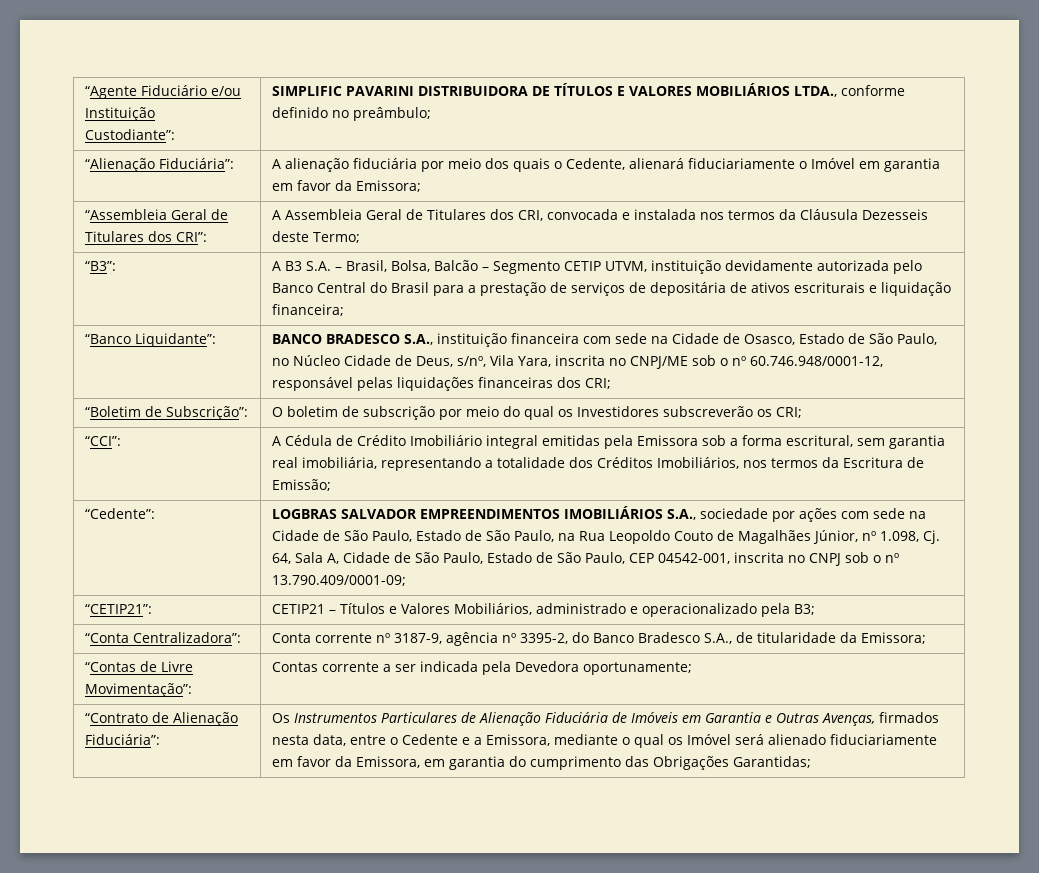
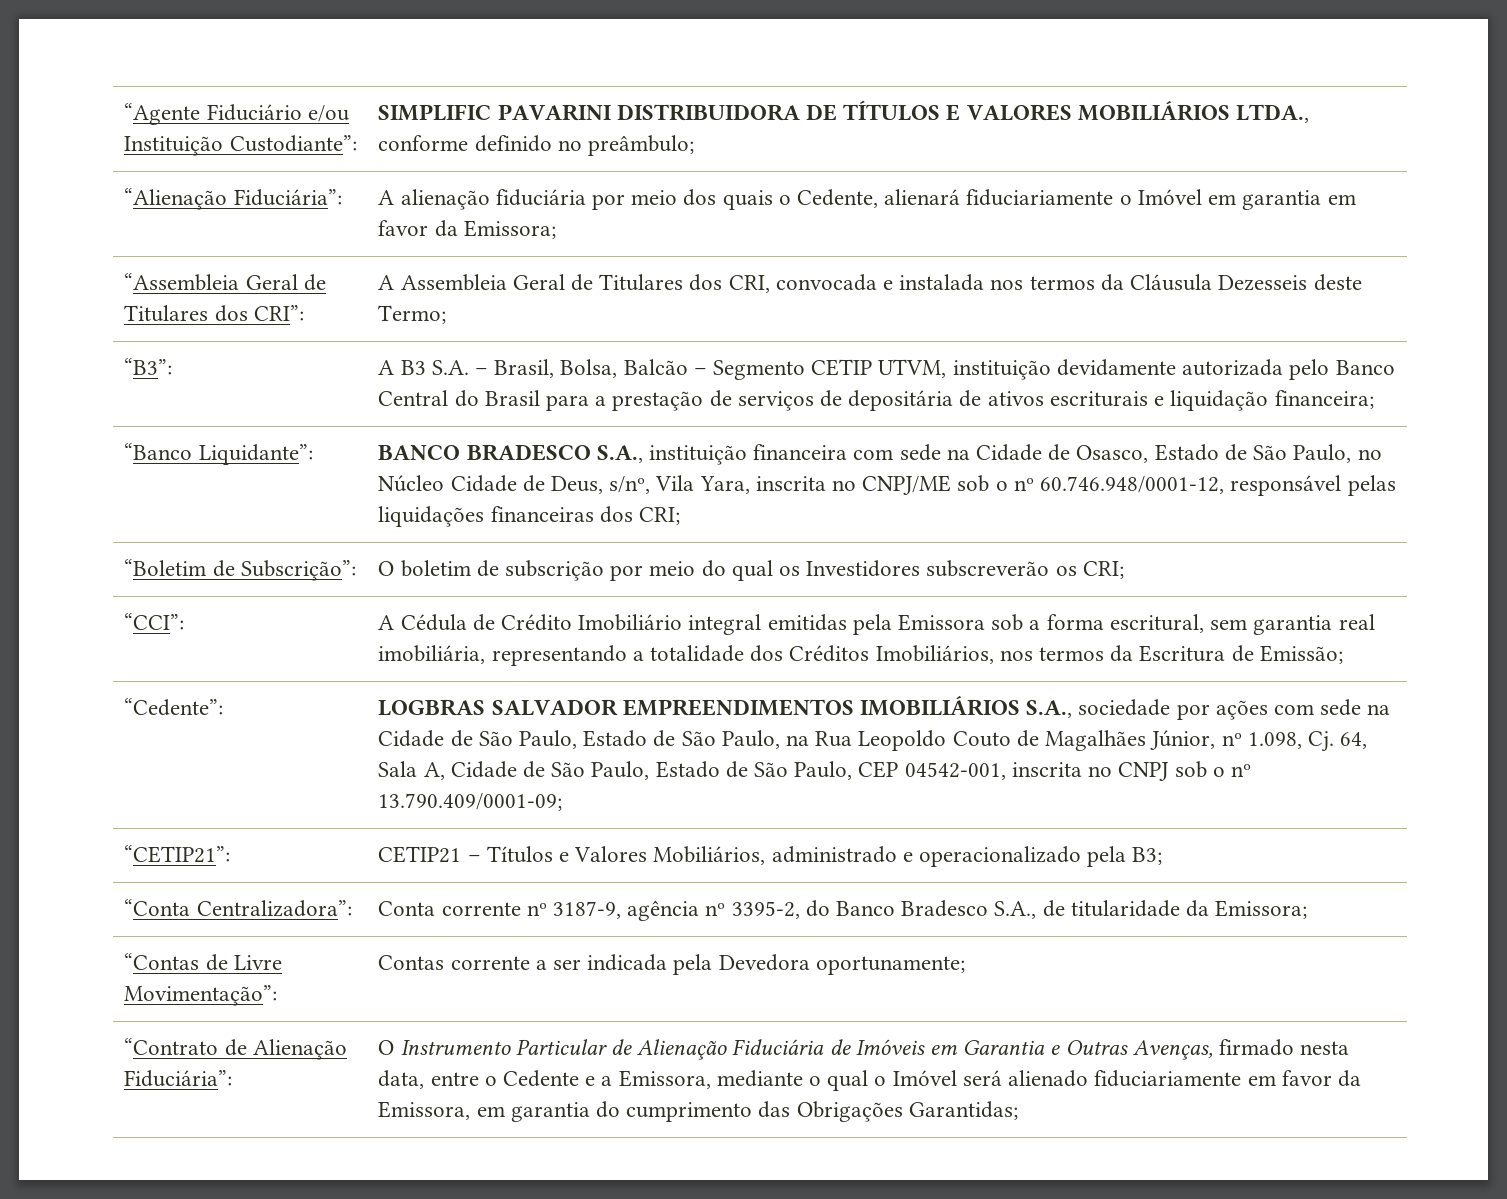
- Os Instrumentos Particulares de Alienação Fiduciária de Imóveis em Garantia e Outras Avenças, firmados nesta data, entre o Cedente e a Emissora, mediante o qual os Imóvel será alienado fiduciariamente em favor da Emissora, em garantia do cumprimento das Obrigações Garantidas;
+ O Instrumento Particular de Alienação Fiduciária de Imóveis em Garantia e Outras Avenças, firmado nesta data, entre o Cedente e a Emissora, mediante o qual o Imóvel será alienado fiduciariamente em favor da Emissora, em garantia do cumprimento das Obrigações Garantidas;

